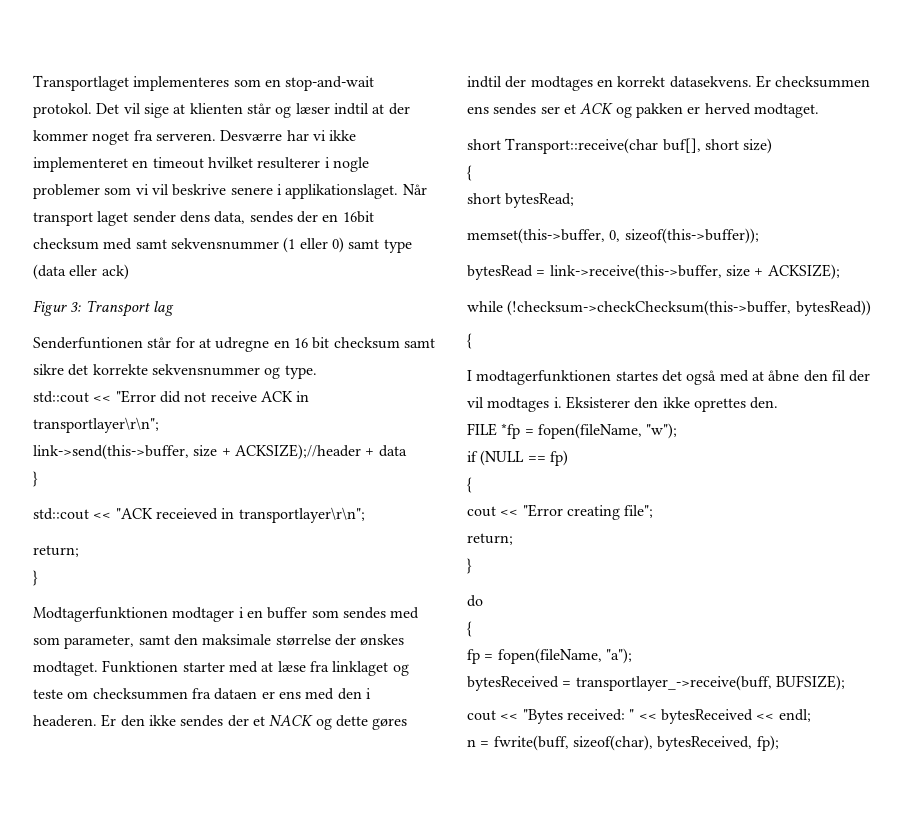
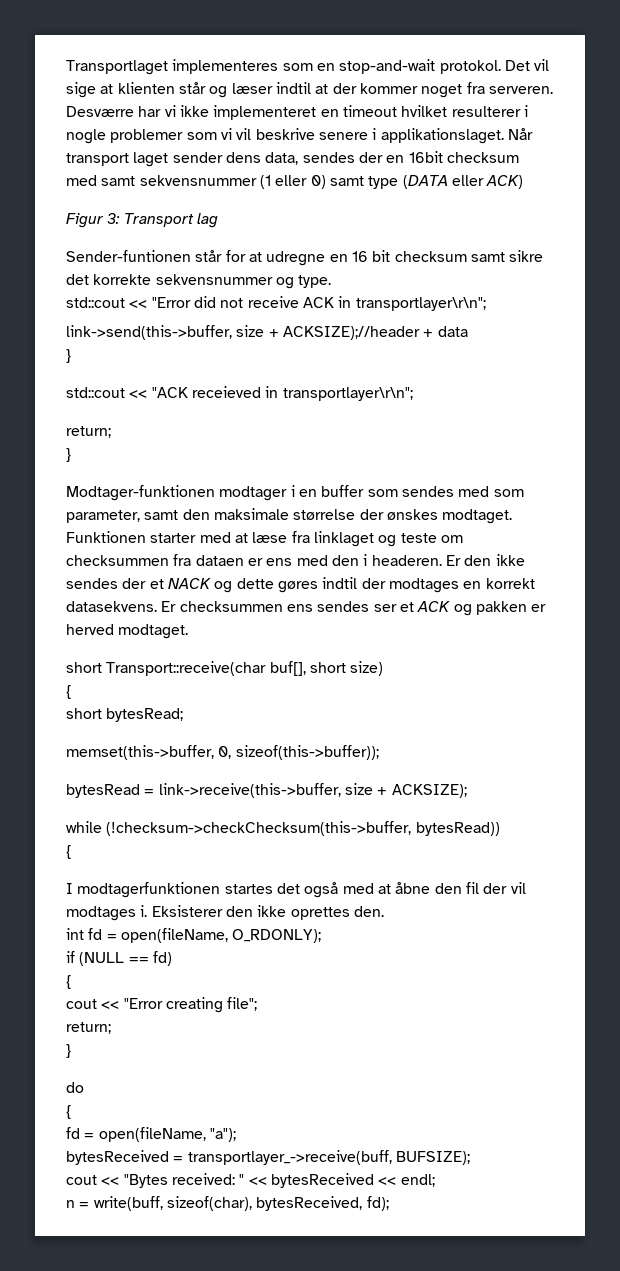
- Når transport laget sender dens data, sendes der en 16bit checksum med samt sekvensnummer (1 eller 0) samt type (data eller ack)
+ Når transport laget sender dens data, sendes der en 16bit checksum med samt sekvensnummer (1 eller 0) samt type (DATA eller ACK)
- Senderfuntionen står for at udregne en 16 bit checksum samt sikre det korrekte sekvensnummer og type.
+ Sender-funtionen står for at udregne en 16 bit checksum samt sikre det korrekte sekvensnummer og type.
- Modtagerfunktionen modtager i en buffer som sendes med som parameter, samt den maksimale størrelse der ønskes modtaget.
+ Modtager-funktionen modtager i en buffer som sendes med som parameter, samt den maksimale størrelse der ønskes modtaget.
- FILE *fp = fopen(fileName, "w");
+ int fd = open(fileName, O_RDONLY);
- if (NULL == fp)
+ if (NULL == fd)
- fp = fopen(fileName, "a");
+ fd = open(fileName, "a");
- n = fwrite(buff, sizeof(char), bytesReceived, fp);
+ n = write(buff, sizeof(char), bytesReceived, fd);

